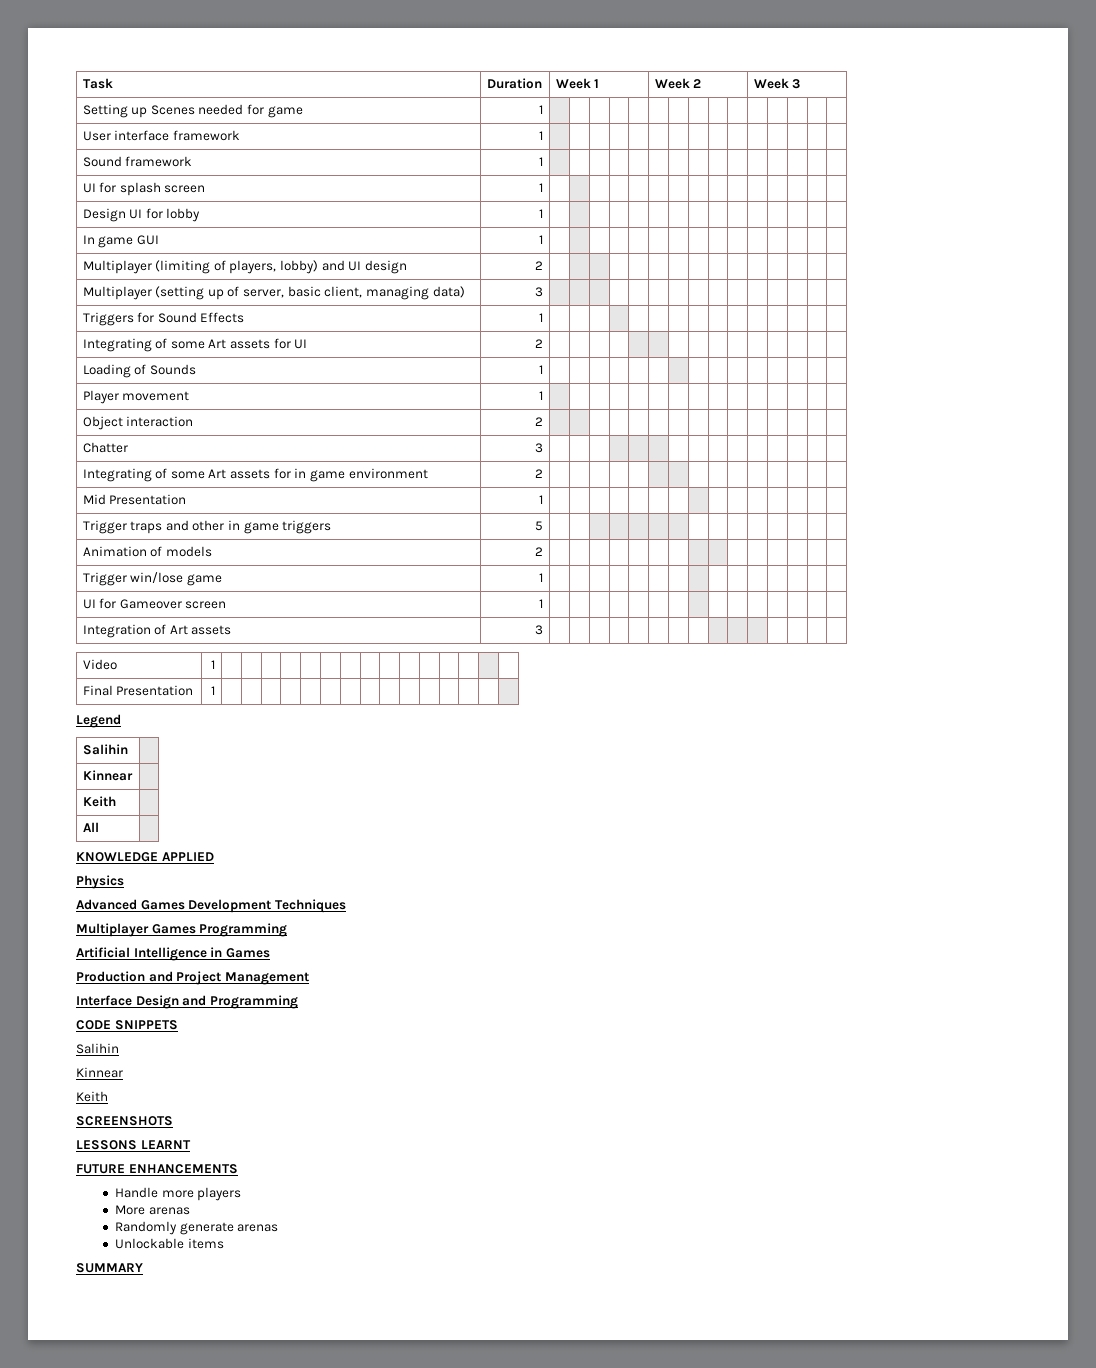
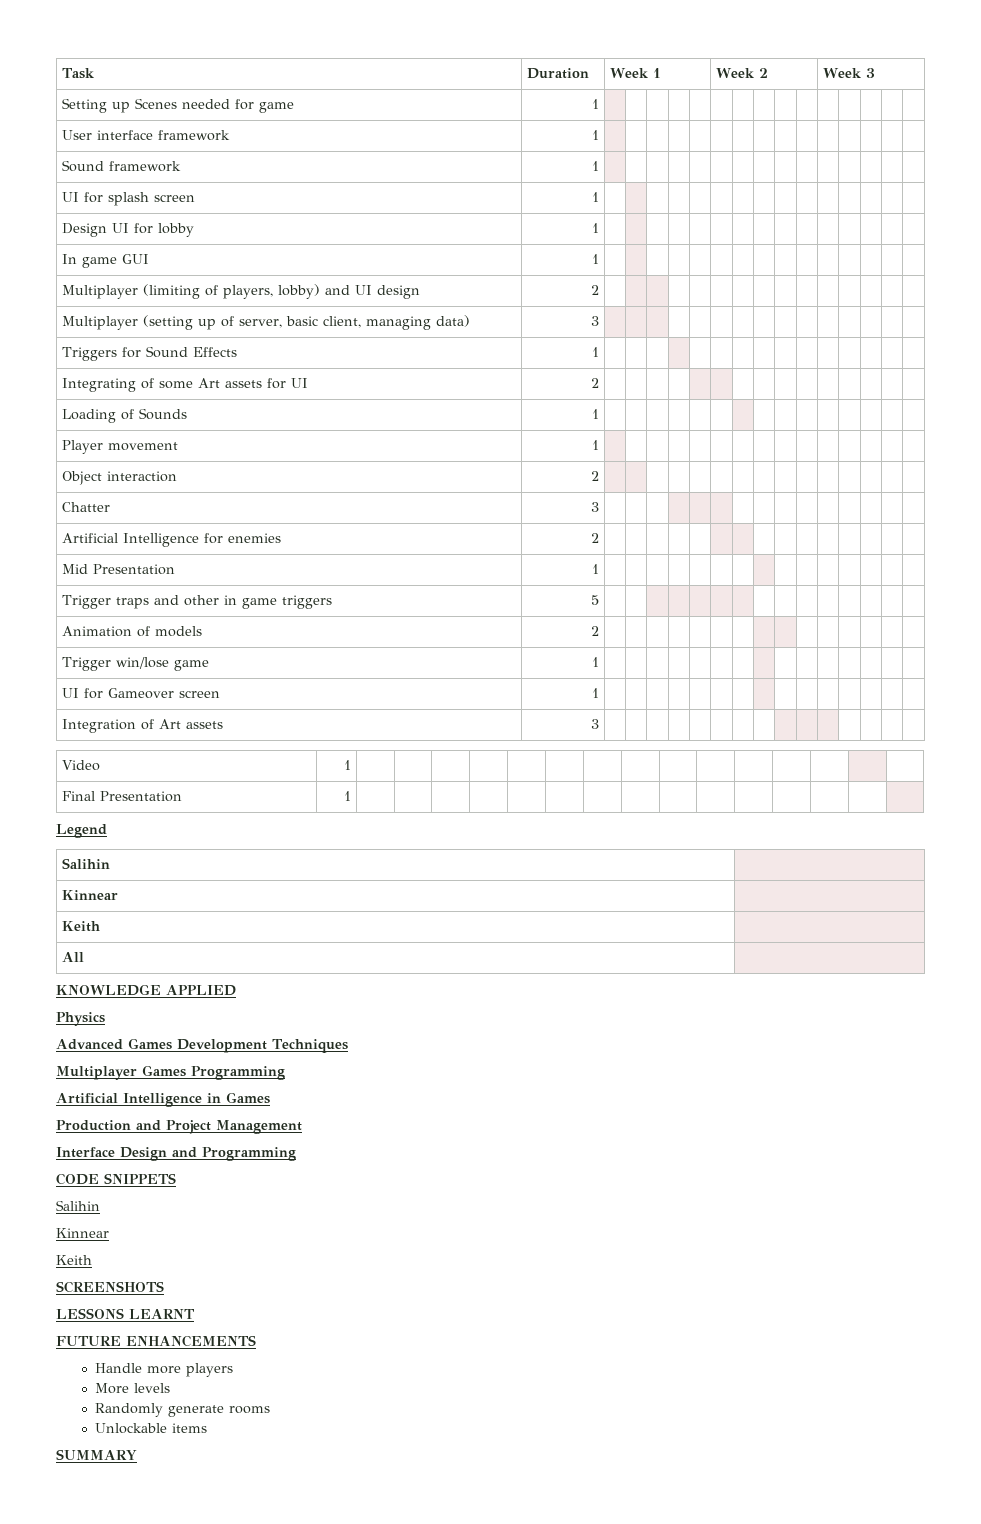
- Integrating of some Art assets for in game environment | 2 | | | | | | | | | | | | | | |
+ Artificial Intelligence for enemies | 2 | | | | | | | | | | | | | | |
- More arenas
+ More levels
- Randomly generate arenas
+ Randomly generate rooms

